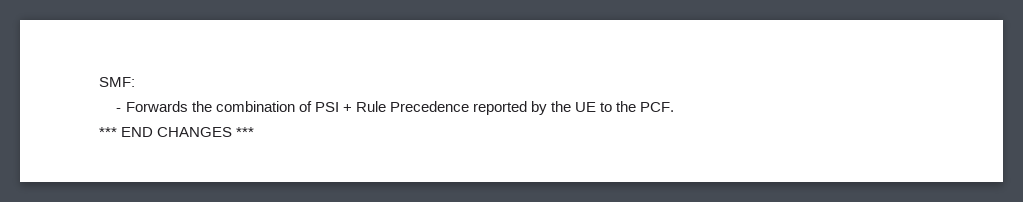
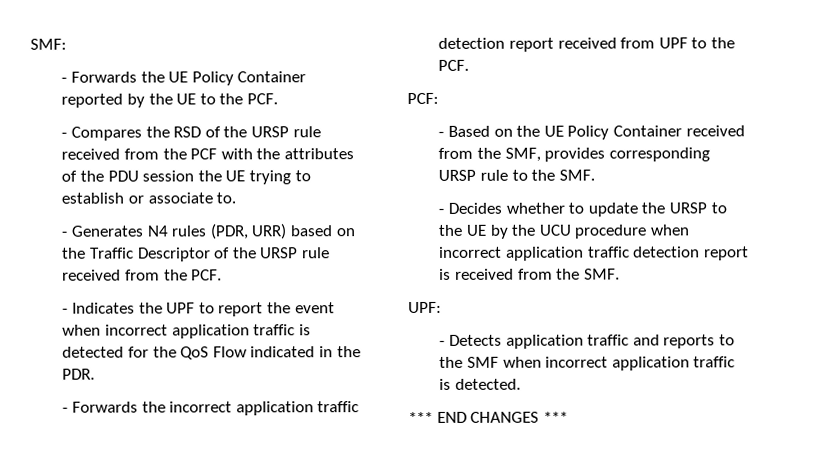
- - Forwards the combination of PSI + Rule Precedence reported by the UE to the PCF.
+ - Forwards the UE Policy Container reported by the UE to the PCF.
+ - Compares the RSD of the URSP rule received from the PCF with the attributes of the PDU session the UE trying to establish or associate to.
+ - Generates N4 rules (PDR, URR) based on the Traffic Descriptor of the URSP rule received from the PCF.
+ - Indicates the UPF to report the event when incorrect application traffic is detected for the QoS Flow indicated in the PDR.
+ - Forwards the incorrect application traffic detection report received from UPF to the PCF.
+ PCF:
+ - Based on the UE Policy Container received from the SMF, provides corresponding URSP rule to the SMF.
+ - Decides whether to update the URSP to the UE by the UCU procedure when incorrect application traffic detection report is received from the SMF.
+ UPF:
+ - Detects application traffic and reports to the SMF when incorrect application traffic is detected.

